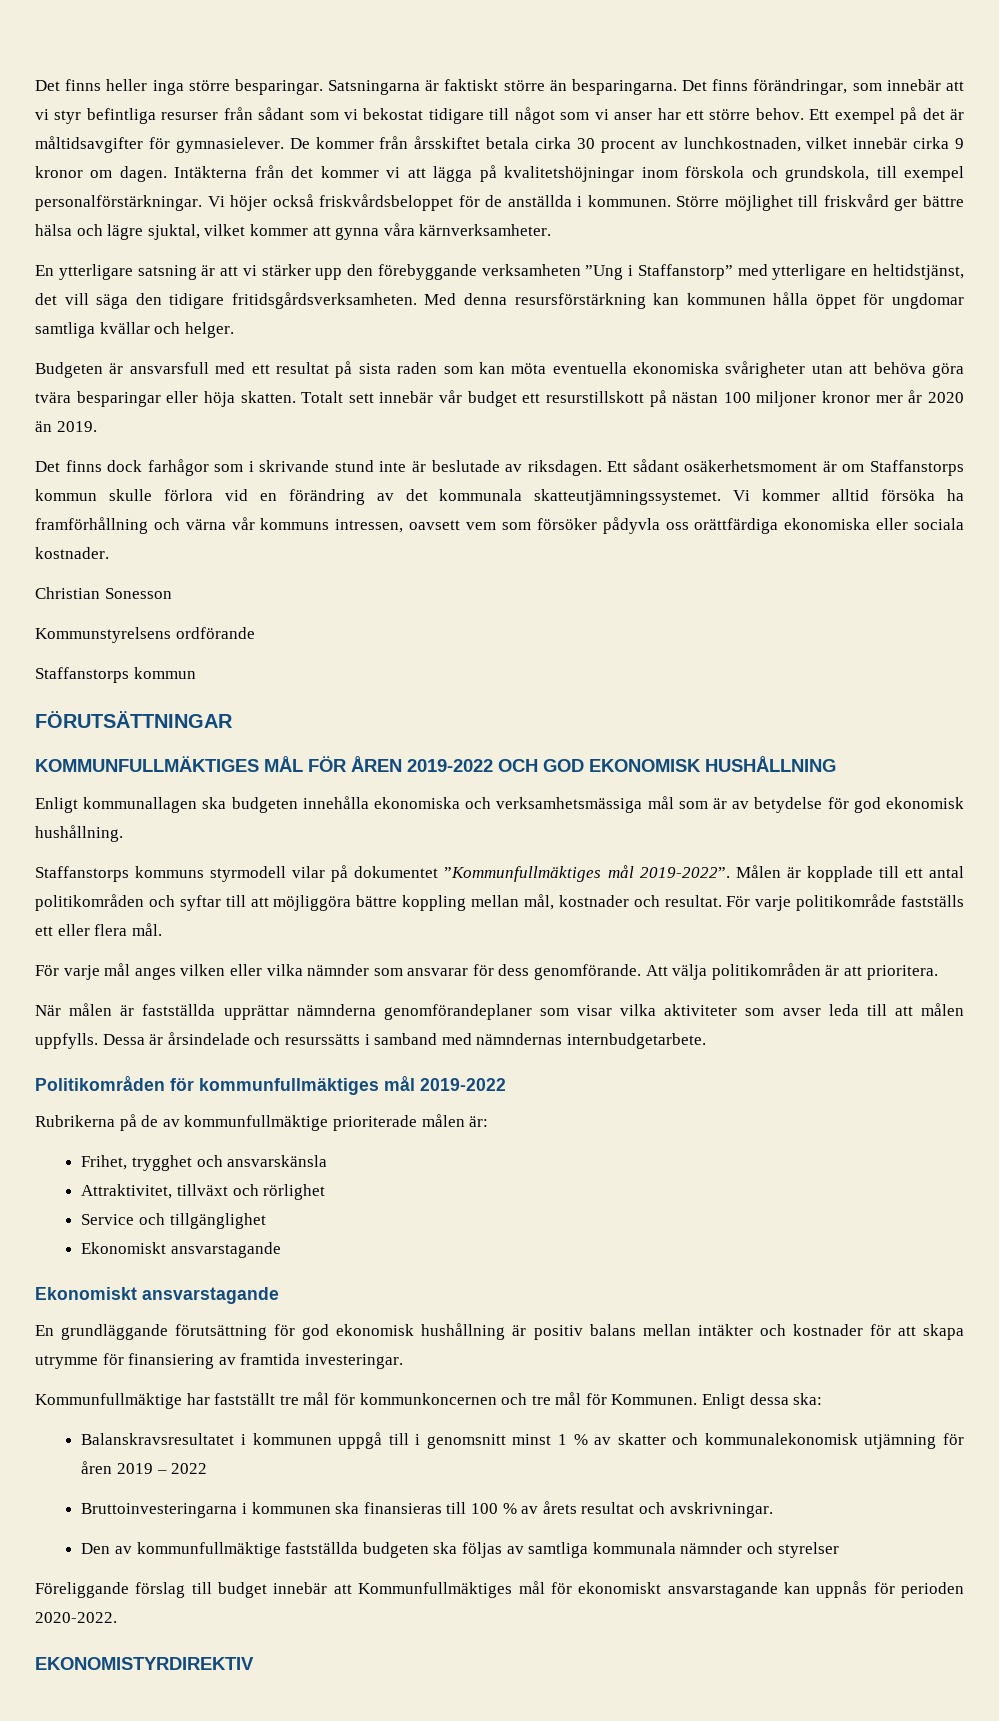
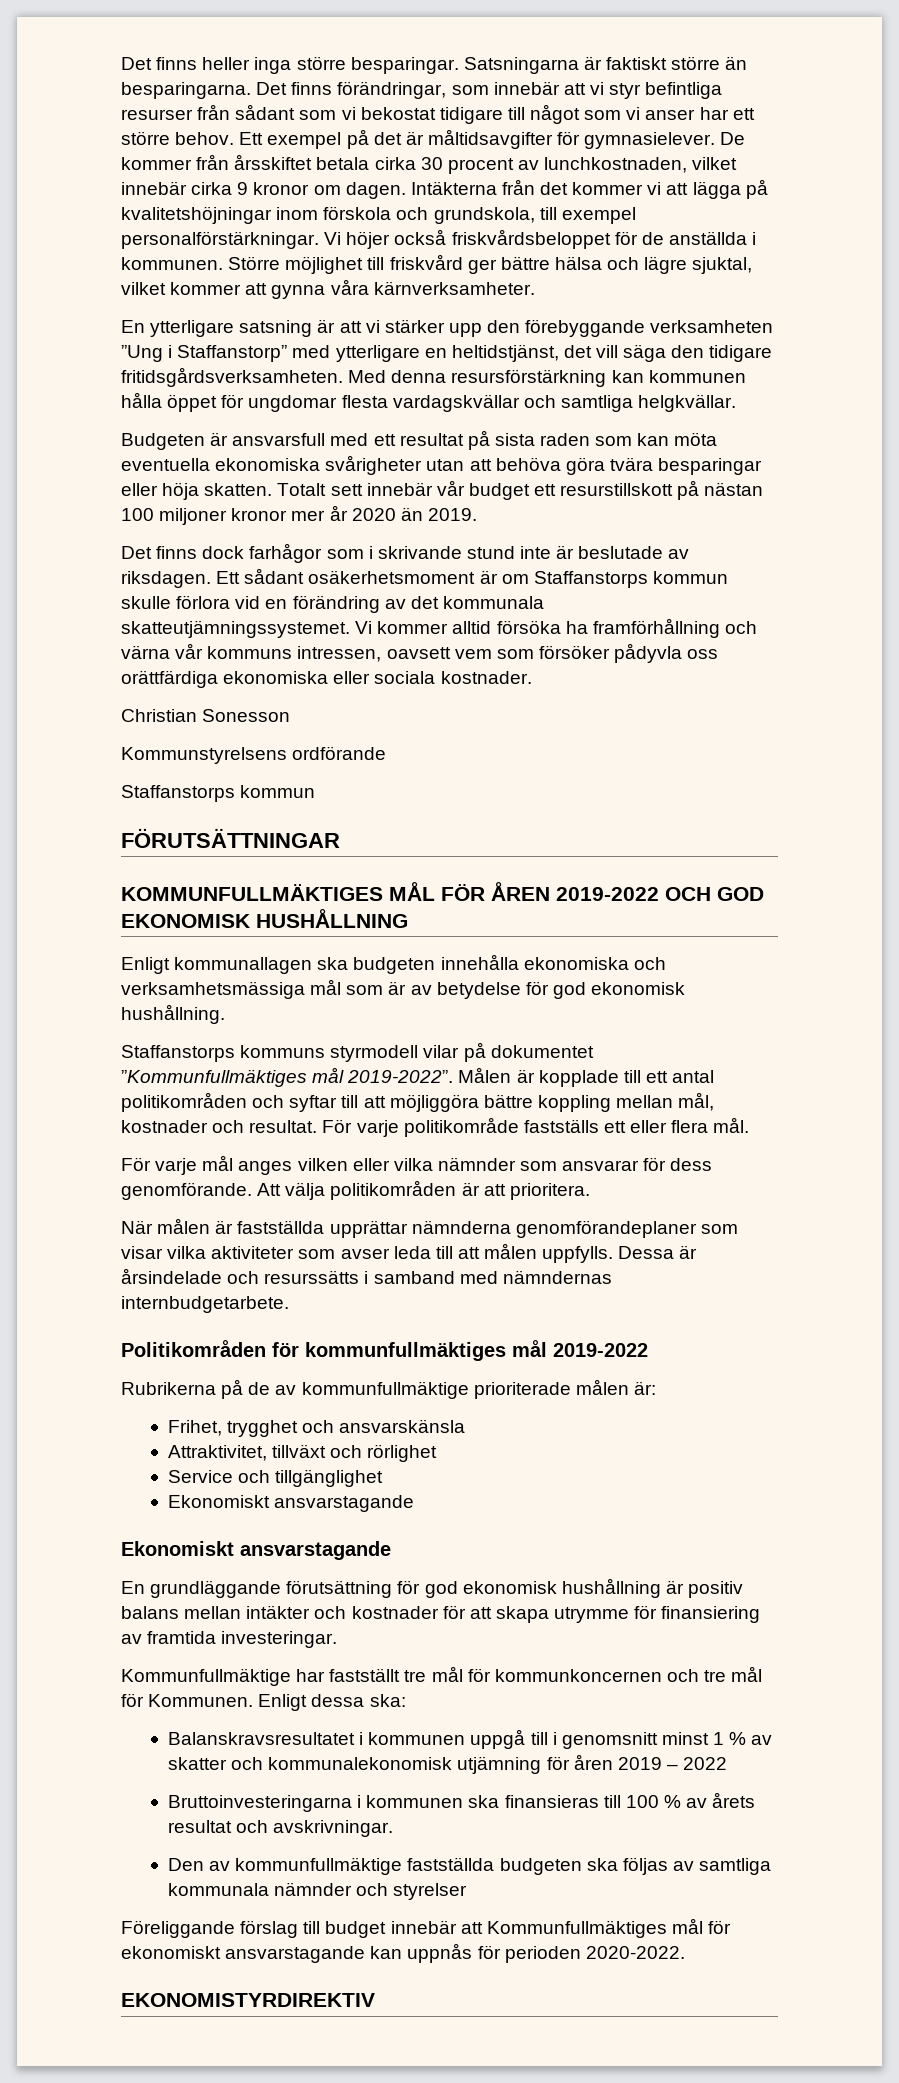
- Med denna resursförstärkning kan kommunen hålla öppet för ungdomar samtliga kvällar och helger.
+ Med denna resursförstärkning kan kommunen hålla öppet för ungdomar flesta vardagskvällar och samtliga helgkvällar.

